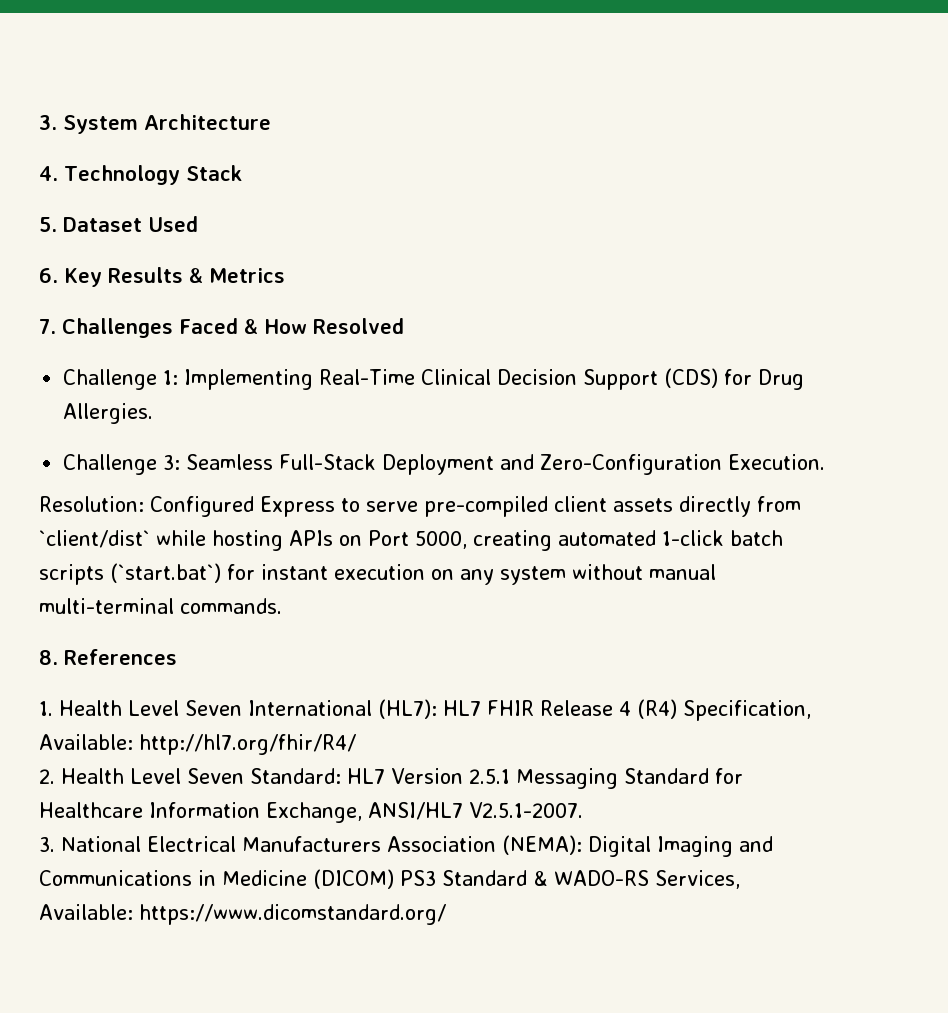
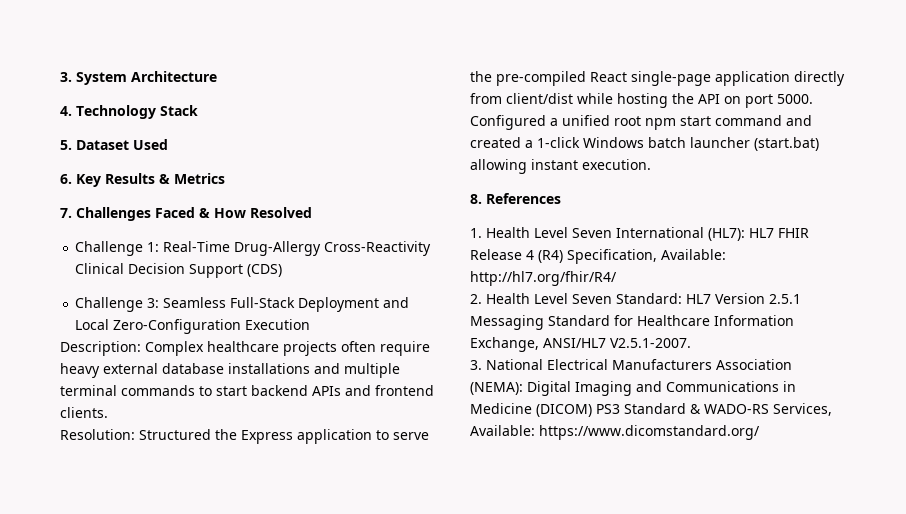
- Challenge 1: Implementing Real-Time Clinical Decision Support (CDS) for Drug Allergies.
+ Challenge 1: Real-Time Drug-Allergy Cross-Reactivity Clinical Decision Support (CDS)
- Challenge 3: Seamless Full-Stack Deployment and Zero-Configuration Execution.
- Resolution: Configured Express to serve pre-compiled client assets directly from `client/dist` while hosting APIs on Port 5000, creating automated 1-click batch scripts (`start.bat`) for instant execution on any system without manual multi-terminal commands.
+ Challenge 3: Seamless Full-Stack Deployment and Local Zero-Configuration Execution
+ Description: Complex healthcare projects often require heavy external database installations and multiple terminal commands to start backend APIs and frontend clients.
+ Resolution: Structured the Express application to serve the pre-compiled React single-page application directly from client/dist while hosting the API on port 5000. Configured a unified root npm start command and created a 1-click Windows batch launcher (start.bat) allowing instant execution.

